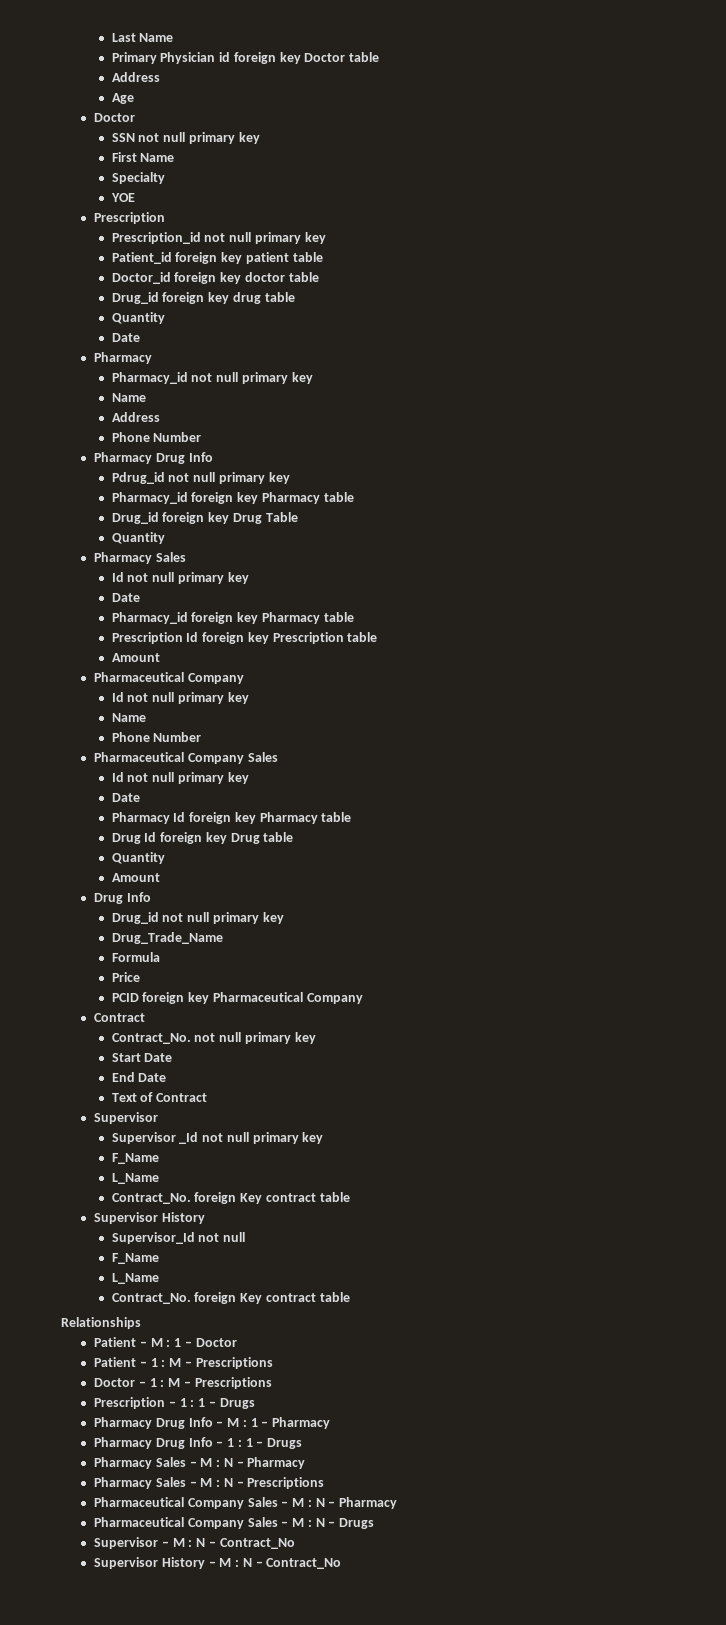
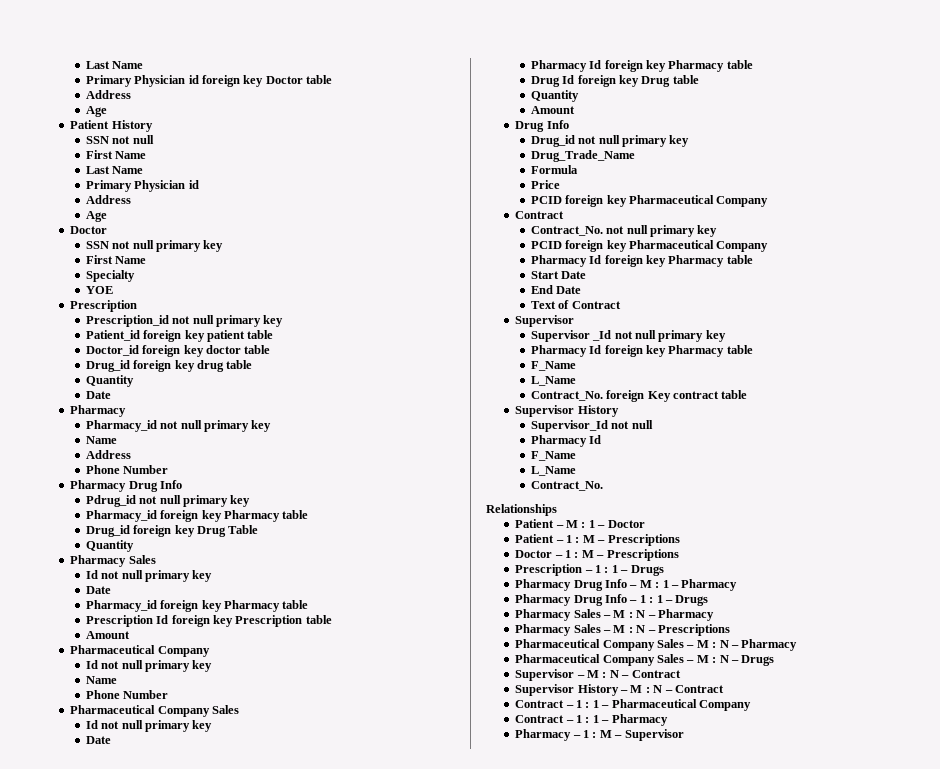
+ Patient History
+ SSN not null
+ First Name
+ Last Name
+ Primary Physician id
+ Address
+ Age
  Contract_No. not null primary key
+ PCID foreign key Pharmaceutical Company
+ Pharmacy Id foreign key Pharmacy table
  Supervisor _Id not null primary key
+ Pharmacy Id foreign key Pharmacy table
  Supervisor_Id not null
+ Pharmacy Id
  F_Name
  L_Name
- Contract_No. foreign Key contract table
+ Contract_No.
- Supervisor – M : N – Contract_No
+ Supervisor – M : N – Contract
- Supervisor History – M : N – Contract_No
+ Supervisor History – M : N – Contract
+ Contract – 1 : 1 – Pharmaceutical Company
+ Contract – 1 : 1 – Pharmacy
+ Pharmacy – 1 : M – Supervisor

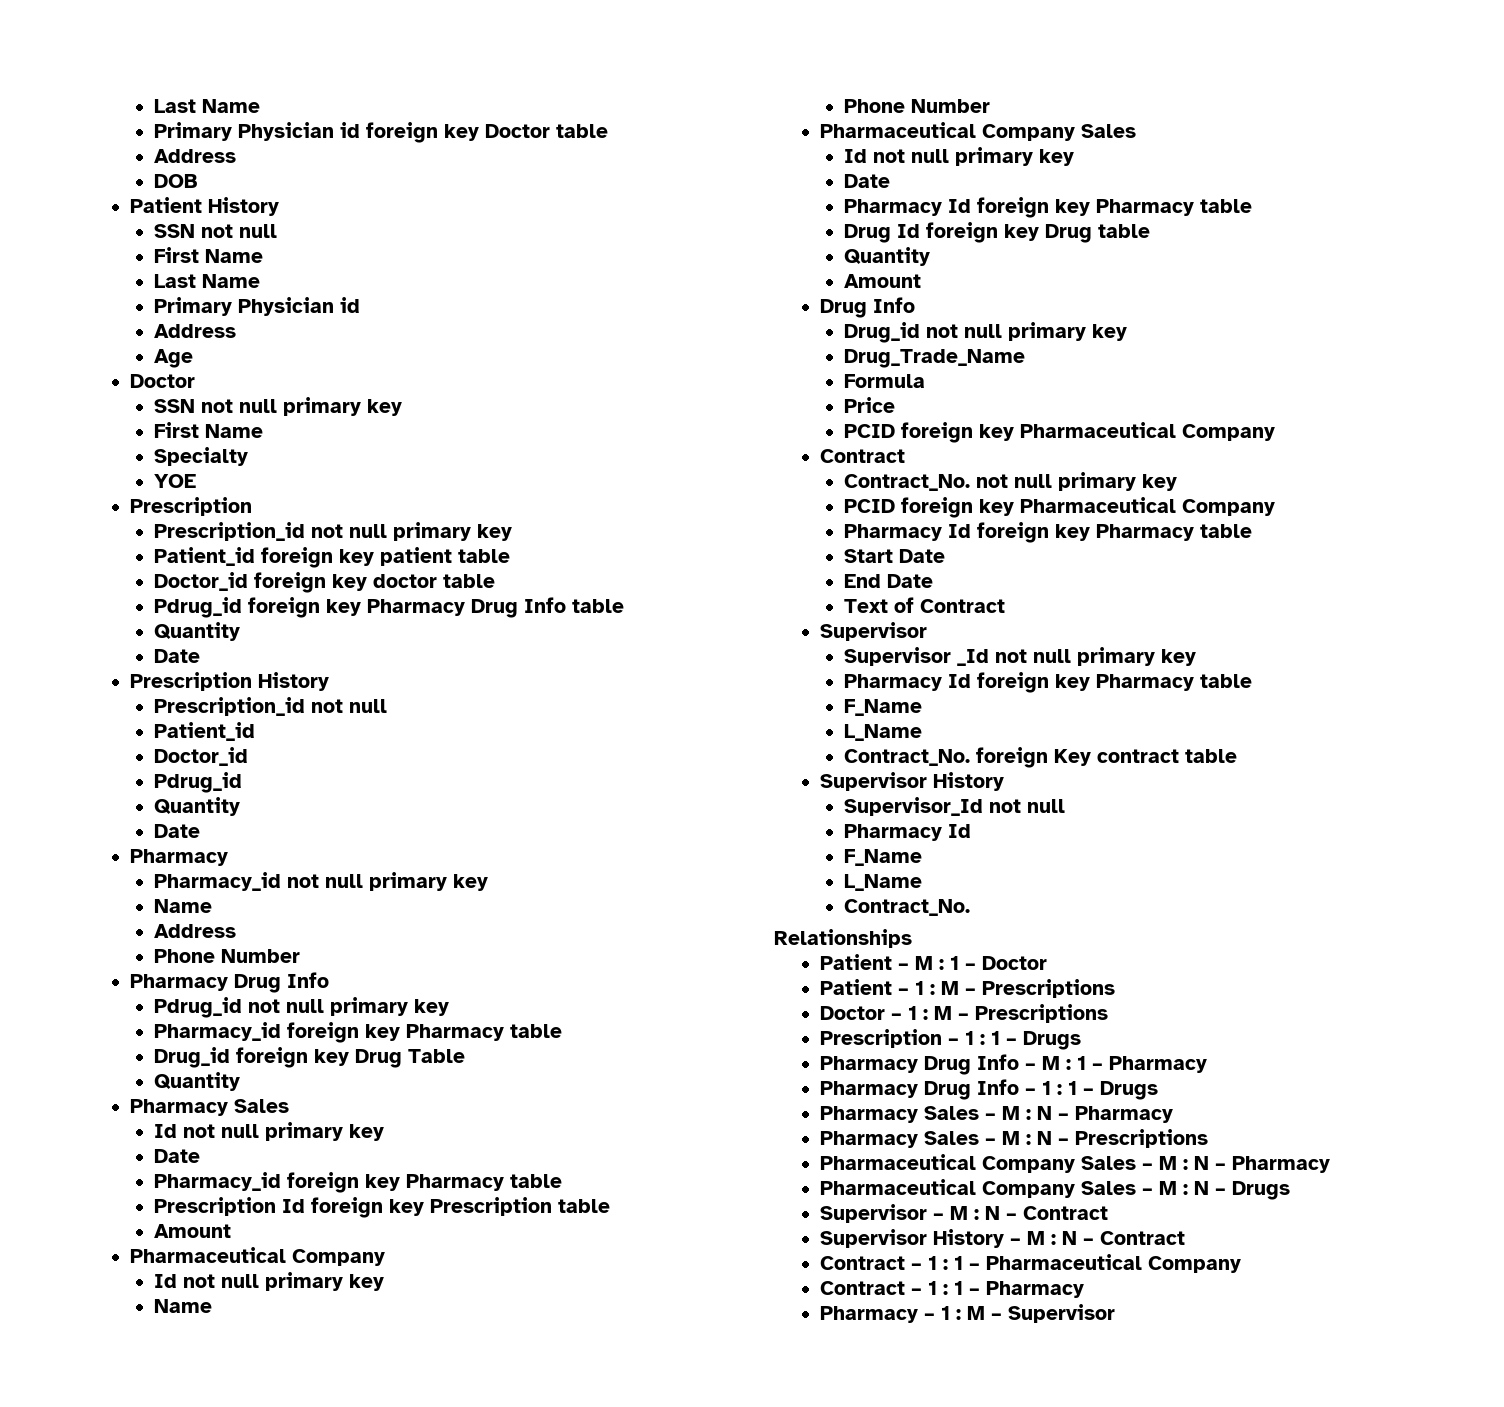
  Primary Physician id foreign key Doctor table
  Address
- Age
+ DOB
- Drug_id foreign key drug table
+ Pdrug_id foreign key Pharmacy Drug Info table
+ Prescription History
+ Prescription_id not null
+ Patient_id
+ Doctor_id
+ Pdrug_id
+ Quantity
+ Date

